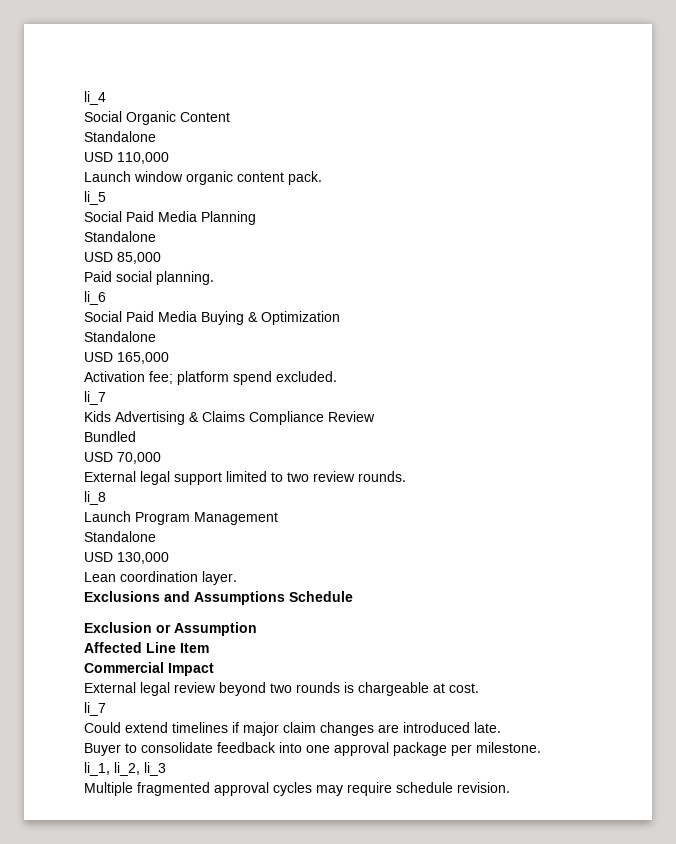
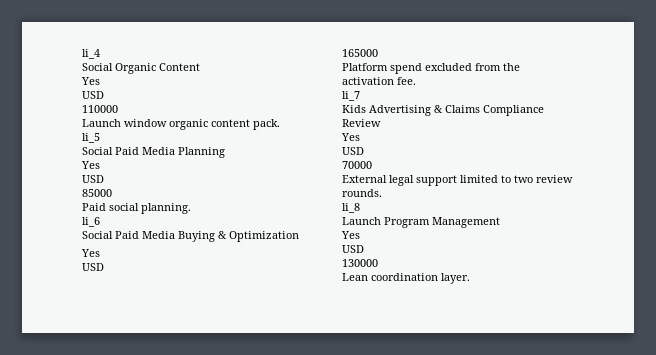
  Social Organic Content
- Standalone
- USD 110,000
+ Yes
+ USD
+ 110000
  Social Paid Media Planning
- Standalone
- USD 85,000
+ Yes
+ USD
+ 85000
  Social Paid Media Buying & Optimization
- Standalone
- USD 165,000
- Activation fee; platform spend excluded.
+ Yes
+ USD
+ 165000
+ Platform spend excluded from the activation fee.
  Kids Advertising & Claims Compliance Review
- Bundled
- USD 70,000
+ Yes
+ USD
+ 70000
  Launch Program Management
- Standalone
- USD 130,000
+ Yes
+ USD
+ 130000
- Exclusions and Assumptions Schedule
- Exclusion or Assumption
- Affected Line Item
- Commercial Impact
- External legal review beyond two rounds is chargeable at cost.
- li_7
- Could extend timelines if major claim changes are introduced late.
- Buyer to consolidate feedback into one approval package per milestone.
- li_1, li_2, li_3
- Multiple fragmented approval cycles may require schedule revision.

